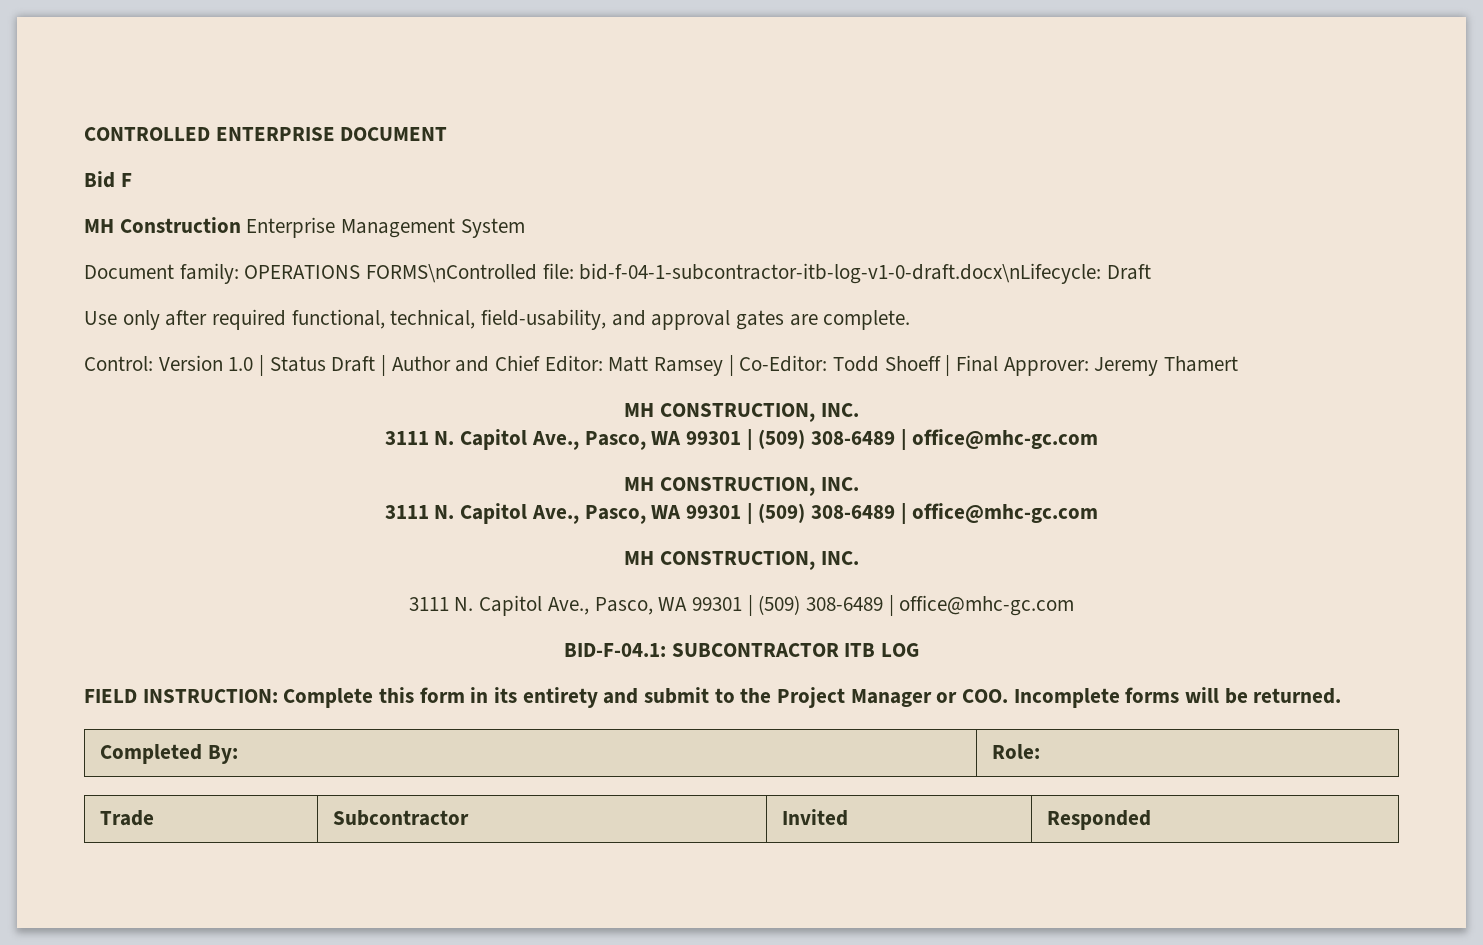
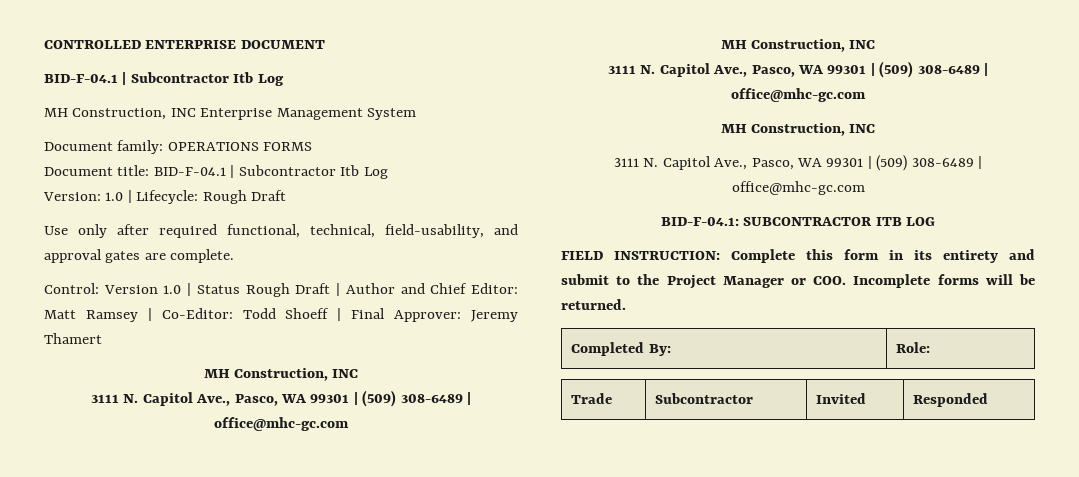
  CONTROLLED ENTERPRISE DOCUMENT
- Bid F
- MH Construction Enterprise Management System
+ BID-F-04.1 | Subcontractor Itb Log
+ MH Construction, INC Enterprise Management System
- Document family: OPERATIONS FORMS\nControlled file: bid-f-04-1-subcontractor-itb-log-v1-0-draft.docx\nLifecycle: Draft
+ Document family: OPERATIONS FORMS
+ Document title: BID-F-04.1 | Subcontractor Itb Log
+ Version: 1.0 | Lifecycle: Rough Draft
- Control: Version 1.0 | Status Draft | Author and Chief Editor: Matt Ramsey | Co-Editor: Todd Shoeff | Final Approver: Jeremy Thamert
- MH CONSTRUCTION, INC.
+ Control: Version 1.0 | Status Rough Draft | Author and Chief Editor: Matt Ramsey | Co-Editor: Todd Shoeff | Final Approver: Jeremy Thamert
+ MH Construction, INC
  3111 N. Capitol Ave., Pasco, WA 99301 | (509) 308-6489 | office@mhc-gc.com
- MH CONSTRUCTION, INC.
+ MH Construction, INC
  3111 N. Capitol Ave., Pasco, WA 99301 | (509) 308-6489 | office@mhc-gc.com
- MH CONSTRUCTION, INC.
+ MH Construction, INC

